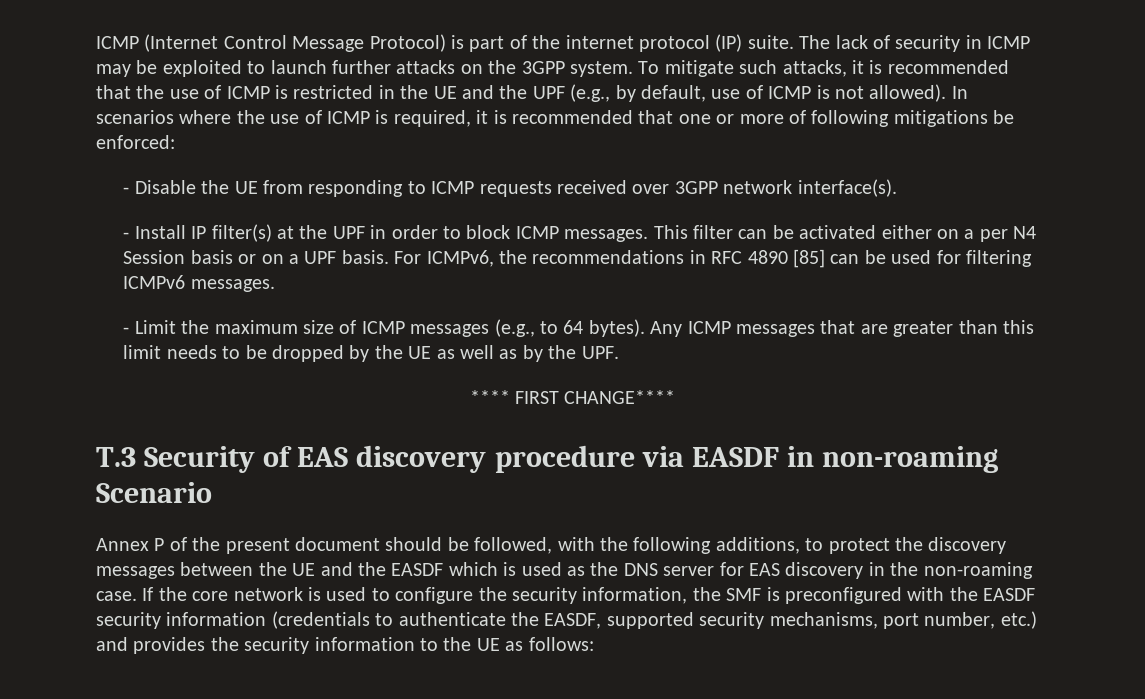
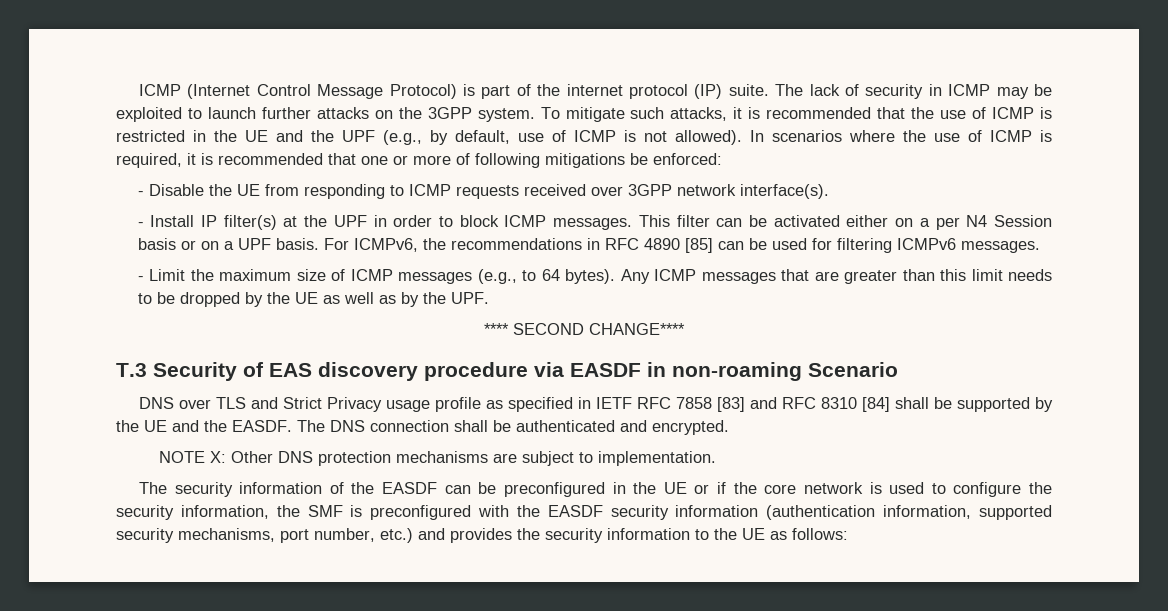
- **** FIRST CHANGE****
+ **** SECOND CHANGE****
- Annex P of the present document should be followed, with the following additions, to protect the discovery messages between the UE and the EASDF which is used as the DNS server for EAS discovery in the non-roaming case. If the core network is used to configure the security information, the SMF is preconfigured with the EASDF security information (credentials to authenticate the EASDF, supported security mechanisms, port number, etc.) and provides the security information to the UE as follows:
+ DNS over TLS and Strict Privacy usage profile as specified in IETF RFC 7858 [83] and RFC 8310 [84] shall be supported by the UE and the EASDF. The DNS connection shall be authenticated and encrypted.
+ NOTE X: Other DNS protection mechanisms are subject to implementation.
+ The security information of the EASDF can be preconfigured in the UE or if the core network is used to configure the security information, the SMF is preconfigured with the EASDF security information (authentication information, supported security mechanisms, port number, etc.) and provides the security information to the UE as follows:

